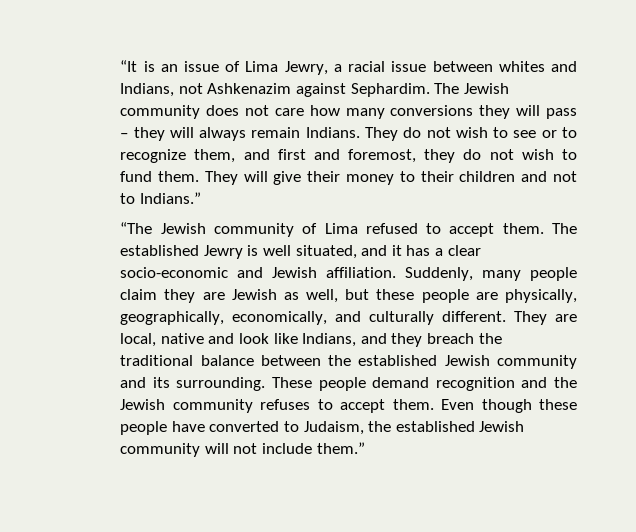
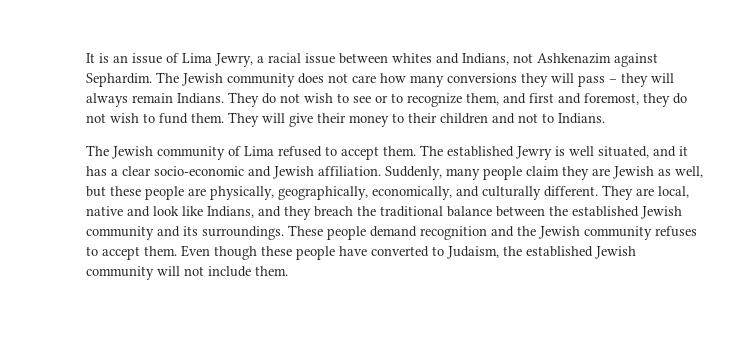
- “It is an issue of Lima Jewry, a racial issue between whites and Indians, not Ashkenazim against Sephardim.
+ It is an issue of Lima Jewry, a racial issue between whites and Indians, not Ashkenazim against Sephardim.
- They will give their money to their children and not to Indians.”
- “The Jewish community of Lima refused to accept them.
+ They will give their money to their children and not to Indians.
+ The Jewish community of Lima refused to accept them.
- They are local, native and look like Indians, and they breach the traditional balance between the established Jewish community and its surrounding.
+ They are local, native and look like Indians, and they breach the traditional balance between the established Jewish community and its surroundings.
- Even though these people have converted to Judaism, the established Jewish community will not include them.”
+ Even though these people have converted to Judaism, the established Jewish community will not include them.

